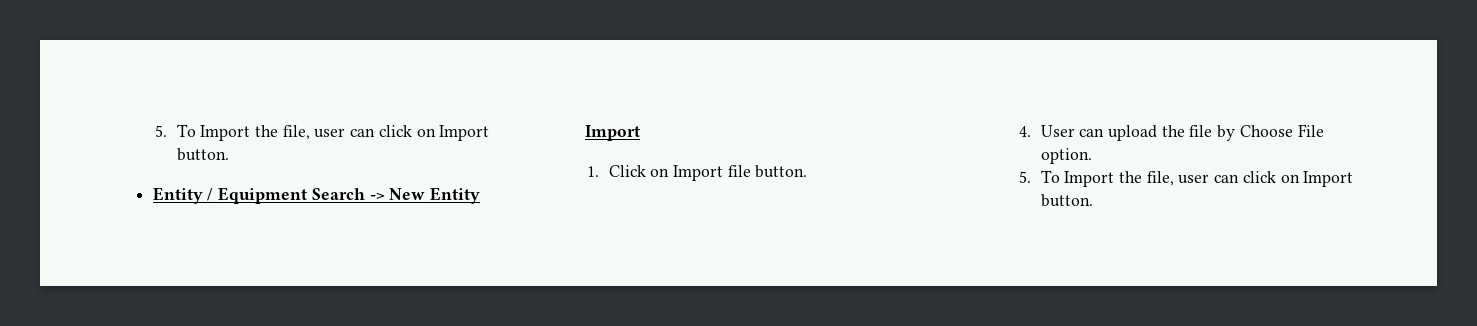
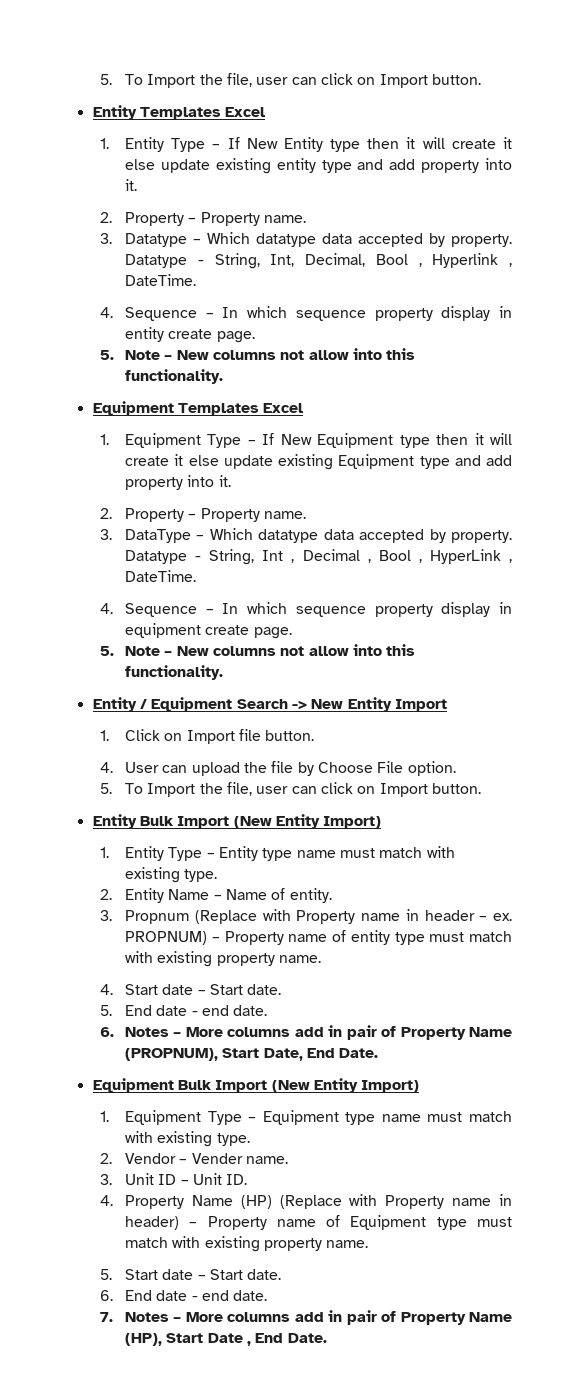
+ Entity Templates Excel
+ 1. Entity Type – If New Entity type then it will create it else update existing entity type and add property into it.
+ 2. Property – Property name.
+ 3. Datatype – Which datatype data accepted by property. Datatype - String, Int, Decimal, Bool , Hyperlink , DateTime.
+ 4. Sequence – In which sequence property display in entity create page.
+ 5. Note – New columns not allow into this functionality.
+ Equipment Templates Excel
+ 1. Equipment Type – If New Equipment type then it will create it else update existing Equipment type and add property into it.
+ 2. Property – Property name.
+ 3. DataType – Which datatype data accepted by property. Datatype - String, Int , Decimal , Bool , HyperLink , DateTime.
+ 4. Sequence – In which sequence property display in equipment create page.
+ 5. Note – New columns not allow into this functionality.
+ Entity Bulk Import (New Entity Import)
+ 1. Entity Type – Entity type name must match with existing type.
+ 2. Entity Name – Name of entity.
+ 3. Propnum (Replace with Property name in header – ex. PROPNUM) – Property name of entity type must match with existing property name.
+ 4. Start date – Start date.
+ 5. End date - end date.
+ 6. Notes – More columns add in pair of Property Name (PROPNUM), Start Date, End Date.
+ Equipment Bulk Import (New Entity Import)
+ 1. Equipment Type – Equipment type name must match with existing type.
+ 2. Vendor – Vender name.
+ 3. Unit ID – Unit ID.
+ 4. Property Name (HP) (Replace with Property name in header) – Property name of Equipment type must match with existing property name.
+ 5. Start date – Start date.
+ 6. End date - end date.
+ 7. Notes – More columns add in pair of Property Name (HP), Start Date , End Date.

